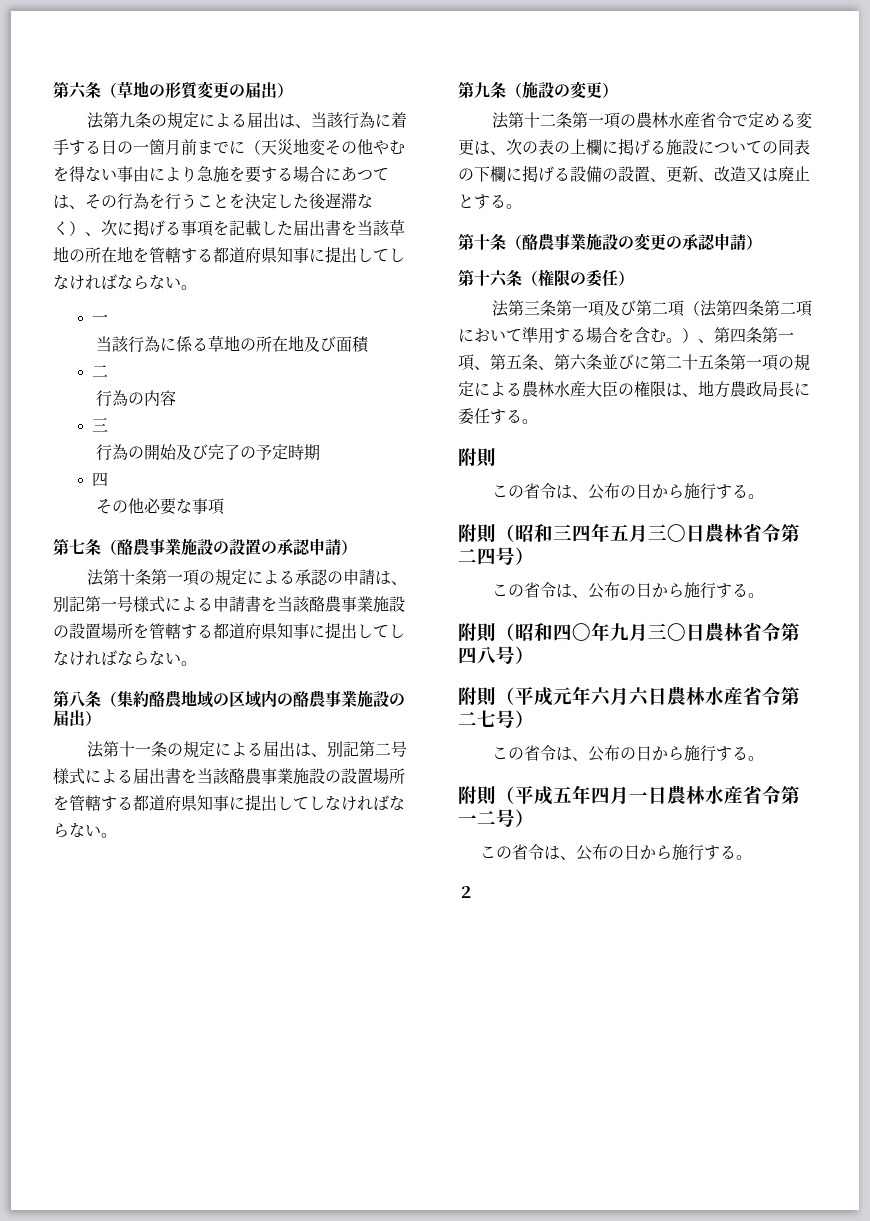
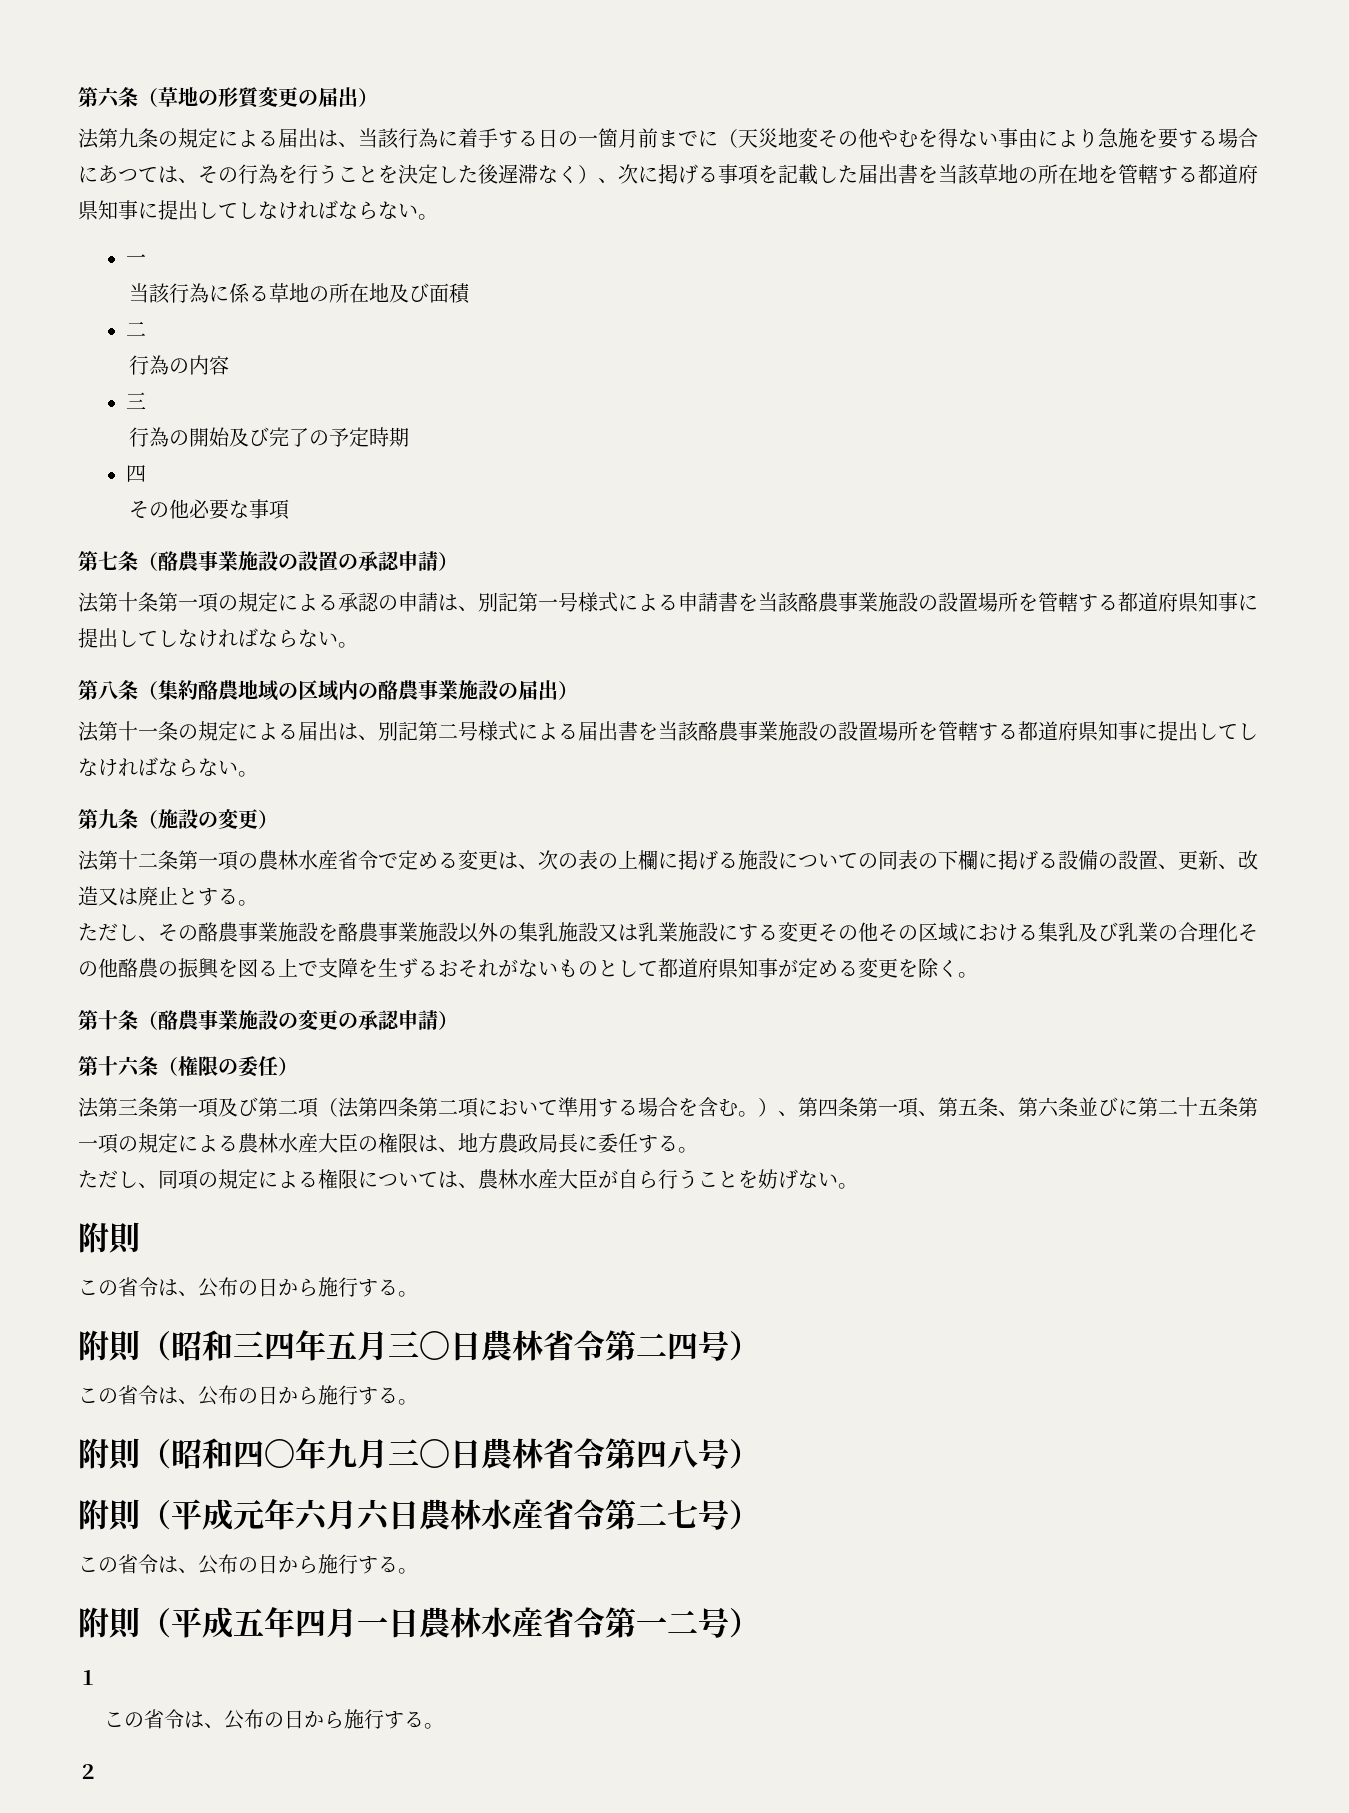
+ ただし、その酪農事業施設を酪農事業施設以外の集乳施設又は乳業施設にする変更その他その区域における集乳及び乳業の合理化その他酪農の振興を図る上で支障を生ずるおそれがないものとして都道府県知事が定める変更を除く。
+ ただし、同項の規定による権限については、農林水産大臣が自ら行うことを妨げない。
+ １

